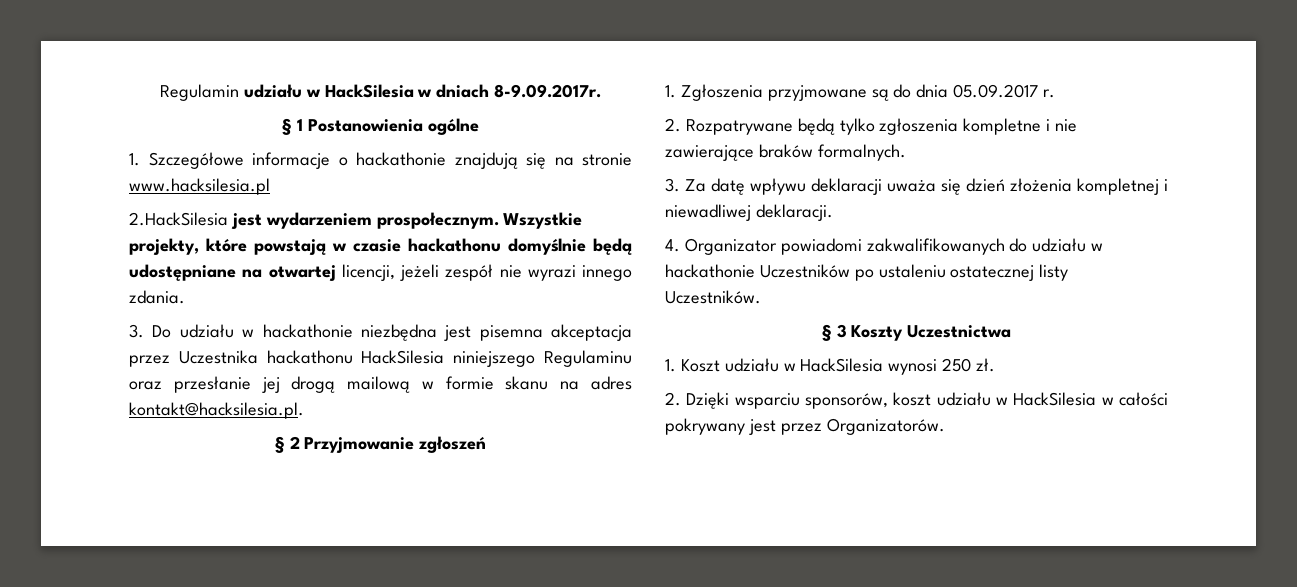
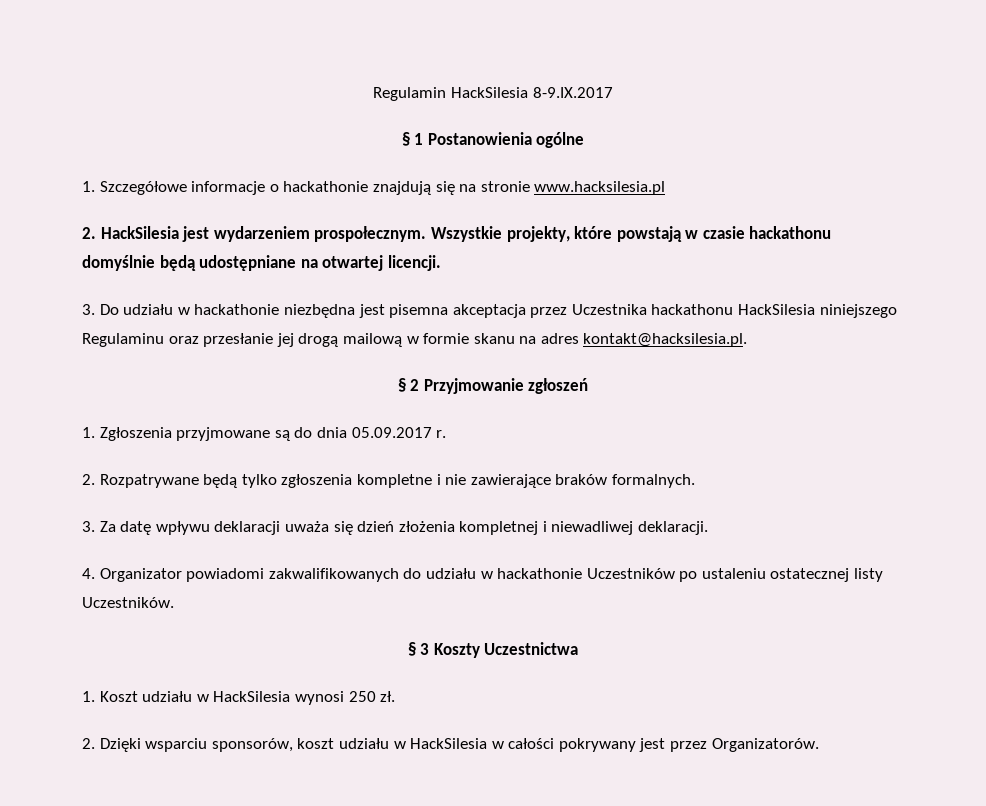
- Regulamin udziału w HackSilesia w dniach 8-9.09.2017r.
+ Regulamin HackSilesia 8-9.IX.2017
- 2.HackSilesia jest wydarzeniem prospołecznym.
+ 2. HackSilesia jest wydarzeniem prospołecznym.
- Wszystkie projekty, które powstają w czasie hackathonu domyślnie będą udostępniane na otwartej licencji, jeżeli zespół nie wyrazi innego zdania.
+ Wszystkie projekty, które powstają w czasie hackathonu domyślnie będą udostępniane na otwartej licencji.

